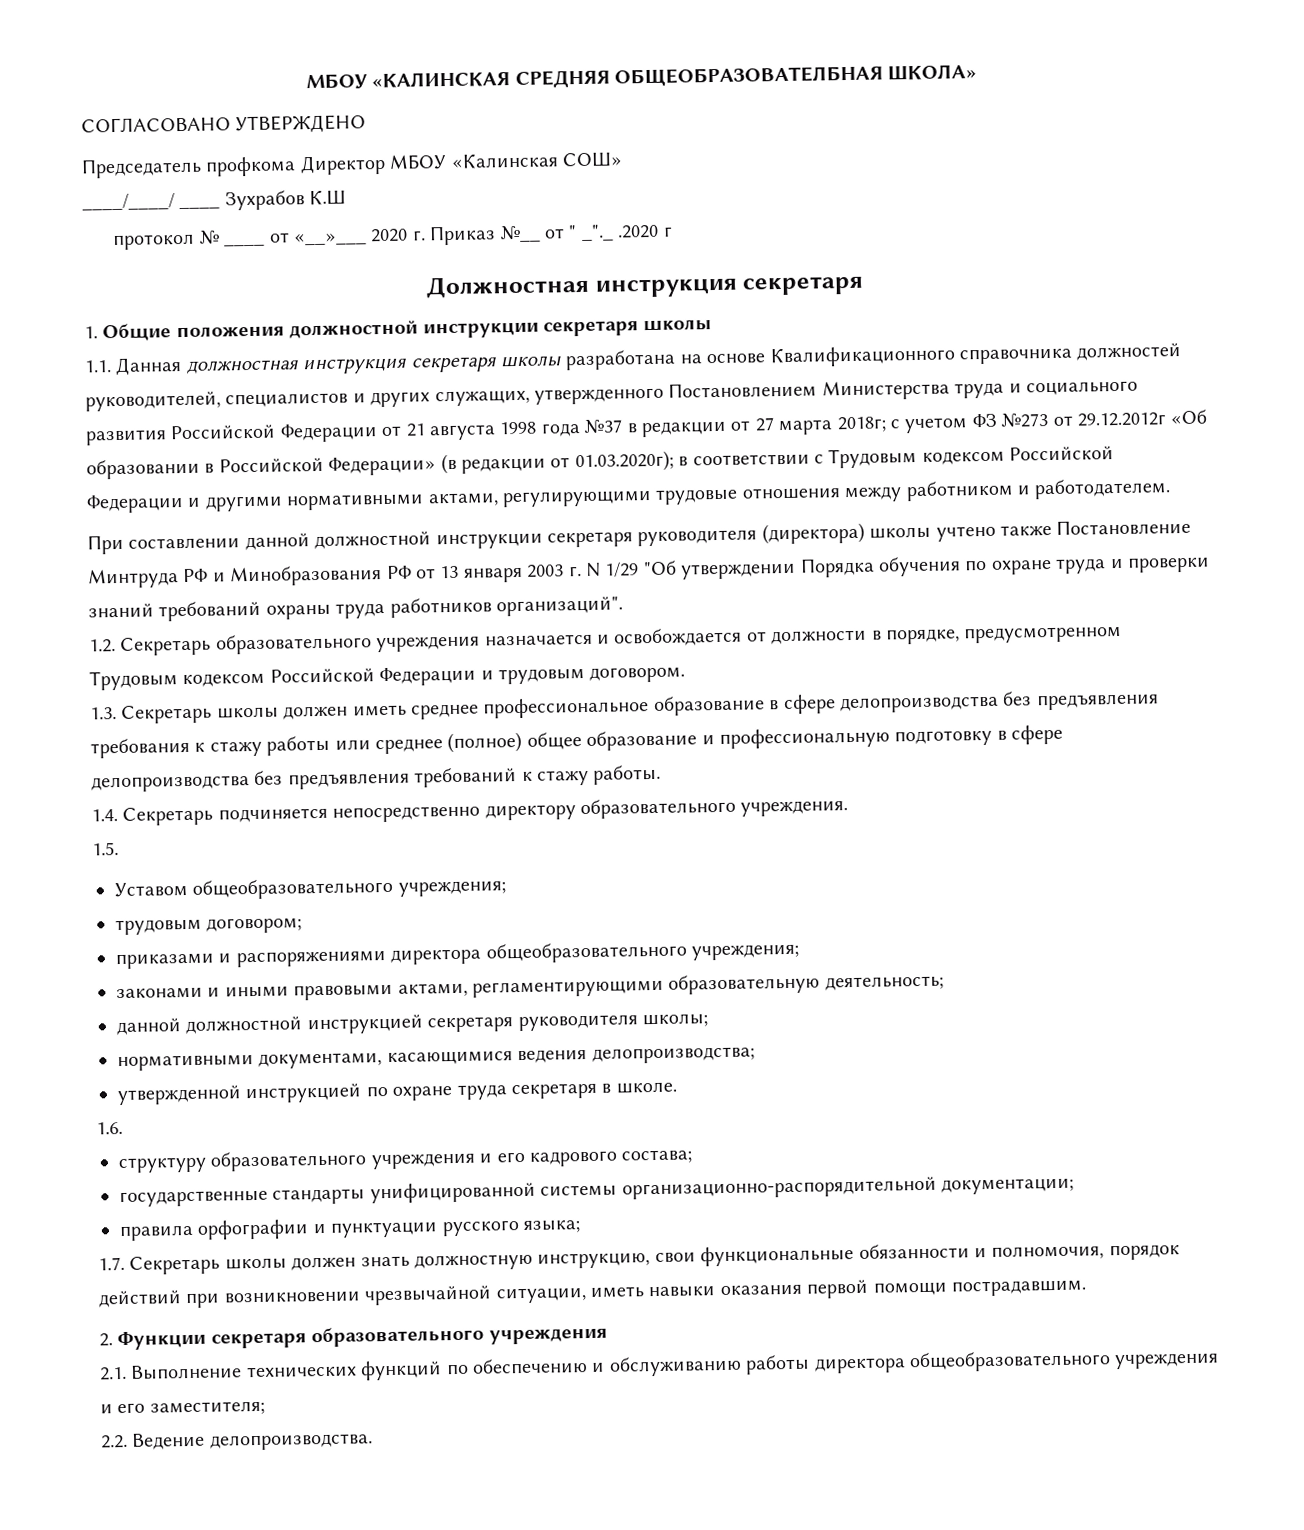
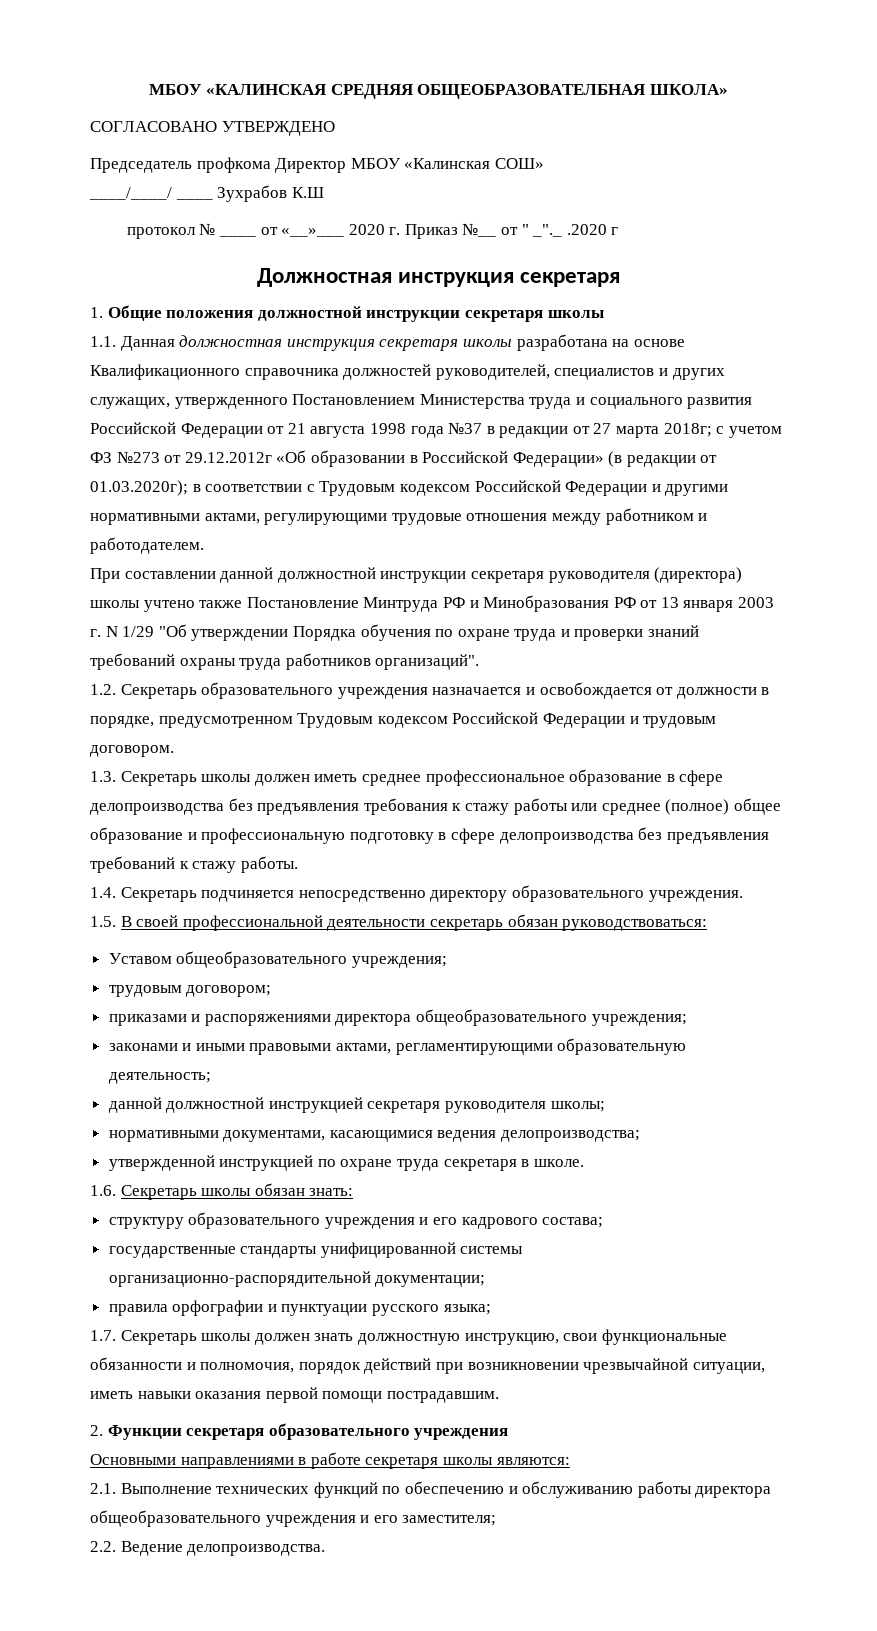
- 1.5.
+ 1.5. В своей профессиональной деятельности секретарь обязан руководствоваться:
- 1.6.
+ 1.6. Секретарь школы обязан знать:
+ Основными направлениями в работе секретаря школы являются:

